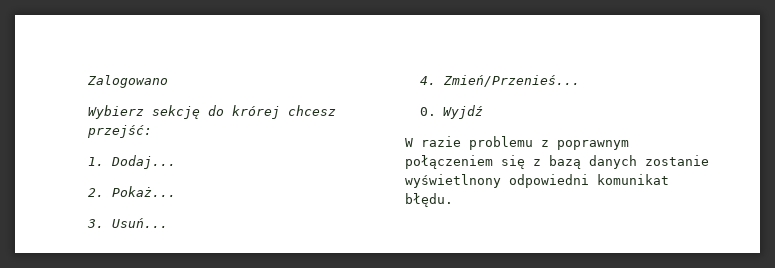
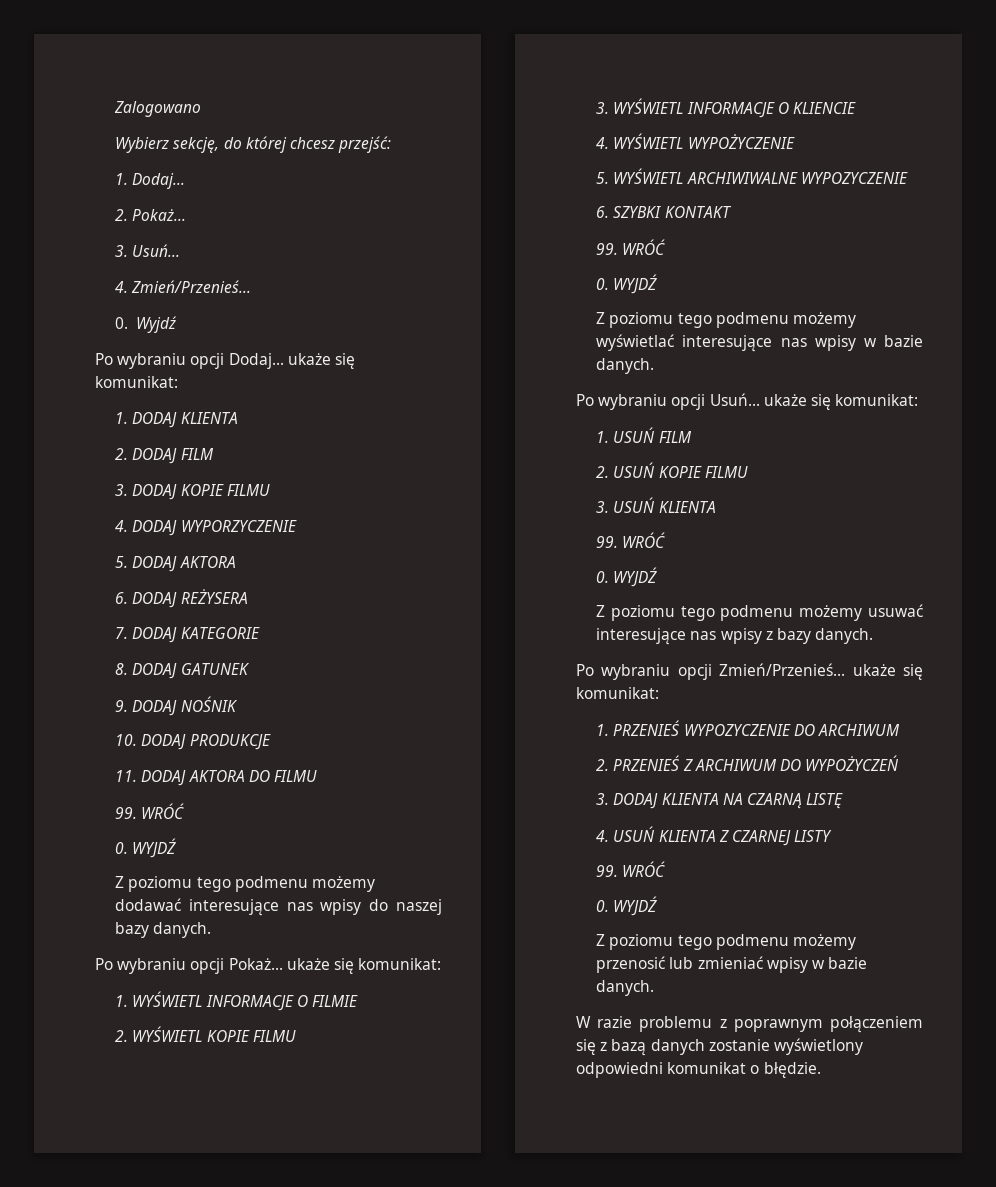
- Wybierz sekcję do krórej chcesz przejść:
+ Wybierz sekcję, do której chcesz przejść:
+ Po wybraniu opcji Dodaj... ukaże się komunikat:
+ 1. DODAJ KLIENTA
+ 2. DODAJ FILM
+ 3. DODAJ KOPIE FILMU
+ 4. DODAJ WYPORZYCZENIE
+ 5. DODAJ AKTORA
+ 6. DODAJ REŻYSERA
+ 7. DODAJ KATEGORIE
+ 8. DODAJ GATUNEK
+ 9. DODAJ NOŚNIK
+ 10. DODAJ PRODUKCJE
+ 11. DODAJ AKTORA DO FILMU
+ 99. WRÓĆ
+ 0. WYJDŹ
+ Z poziomu tego podmenu możemy dodawać interesujące nas wpisy do naszej bazy danych.
+ Po wybraniu opcji Pokaż... ukaże się komunikat:
+ 1. WYŚWIETL INFORMACJE O FILMIE
+ 2. WYŚWIETL KOPIE FILMU
+ 3. WYŚWIETL INFORMACJE O KLIENCIE
+ 4. WYŚWIETL WYPOŻYCZENIE
+ 5. WYŚWIETL ARCHIWIWALNE WYPOZYCZENIE
+ 6. SZYBKI KONTAKT
+ 99. WRÓĆ
+ 0. WYJDŹ
+ Z poziomu tego podmenu możemy wyświetlać interesujące nas wpisy w bazie danych.
+ Po wybraniu opcji Usuń... ukaże się komunikat:
+ 1. USUŃ FILM
+ 2. USUŃ KOPIE FILMU
+ 3. USUŃ KLIENTA
+ 99. WRÓĆ
+ 0. WYJDŹ
+ Z poziomu tego podmenu możemy usuwać interesujące nas wpisy z bazy danych.
+ Po wybraniu opcji Zmień/Przenieś... ukaże się komunikat:
+ 1. PRZENIEŚ WYPOZYCZENIE DO ARCHIWUM
+ 2. PRZENIEŚ Z ARCHIWUM DO WYPOŻYCZEŃ
+ 3. DODAJ KLIENTA NA CZARNĄ LISTĘ
+ 4. USUŃ KLIENTA Z CZARNEJ LISTY
+ 99. WRÓĆ
+ 0. WYJDŹ
+ Z poziomu tego podmenu możemy przenosić lub zmieniać wpisy w bazie danych.
- W razie problemu z poprawnym połączeniem się z bazą danych zostanie wyświetlnony odpowiedni komunikat błędu.
+ W razie problemu z poprawnym połączeniem się z bazą danych zostanie wyświetlony odpowiedni komunikat o błędzie.

